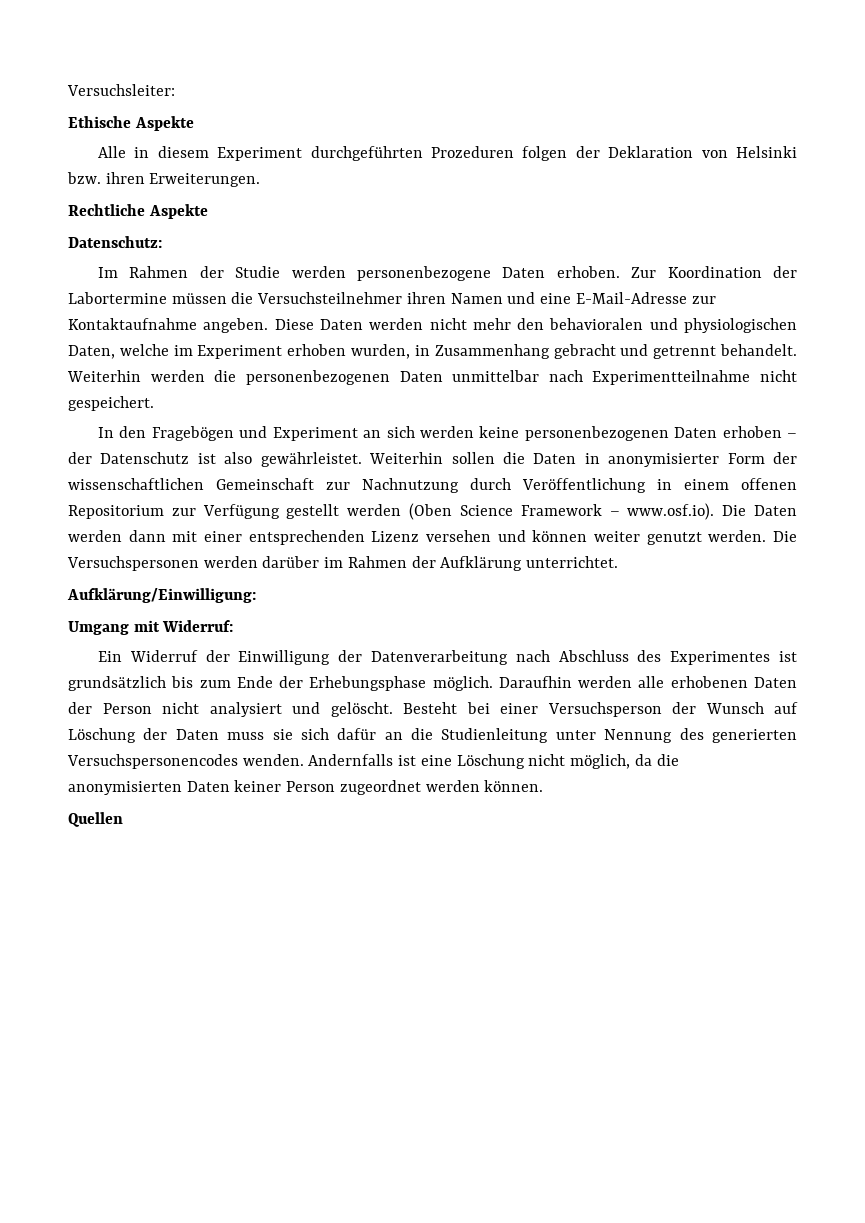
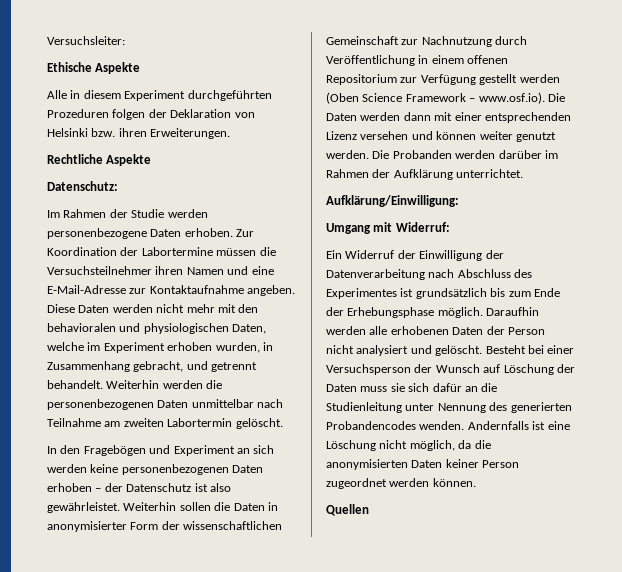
- Diese Daten werden nicht mehr den behavioralen und physiologischen Daten, welche im Experiment erhoben wurden, in Zusammenhang gebracht und getrennt behandelt.
+ Diese Daten werden nicht mehr mit den behavioralen und physiologischen Daten, welche im Experiment erhoben wurden, in Zusammenhang gebracht, und getrennt behandelt.
- Weiterhin werden die personenbezogenen Daten unmittelbar nach Experimentteilnahme nicht gespeichert.
+ Weiterhin werden die personenbezogenen Daten unmittelbar nach Teilnahme am zweiten Labortermin gelöscht.
- Die Versuchspersonen werden darüber im Rahmen der Aufklärung unterrichtet.
+ Die Probanden werden darüber im Rahmen der Aufklärung unterrichtet.
- Besteht bei einer Versuchsperson der Wunsch auf Löschung der Daten muss sie sich dafür an die Studienleitung unter Nennung des generierten Versuchspersonencodes wenden.
+ Besteht bei einer Versuchsperson der Wunsch auf Löschung der Daten muss sie sich dafür an die Studienleitung unter Nennung des generierten Probandencodes wenden.

